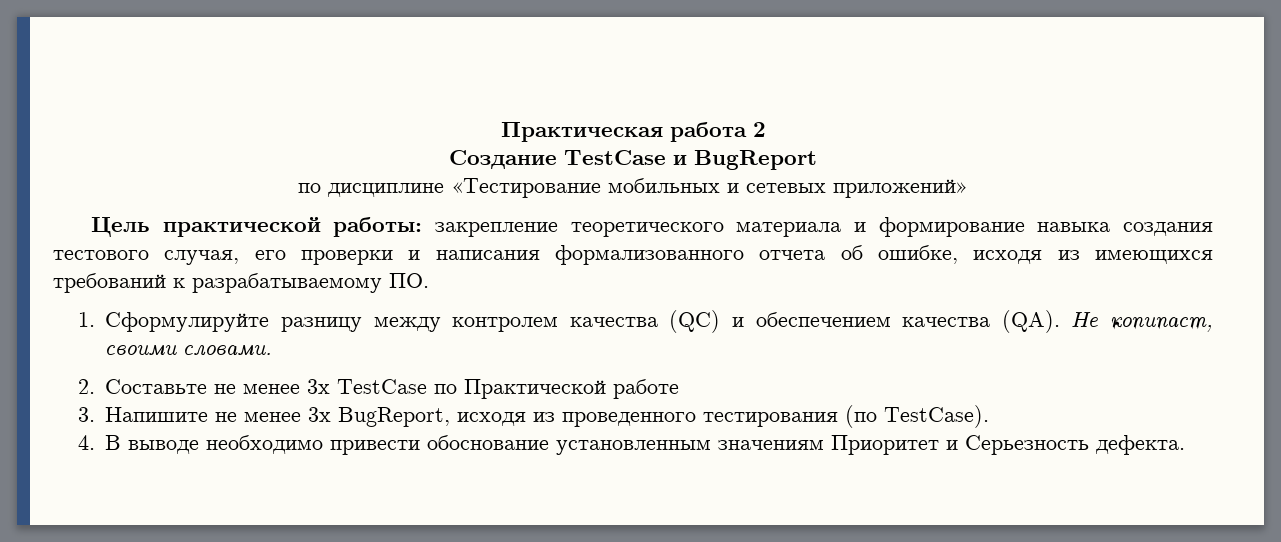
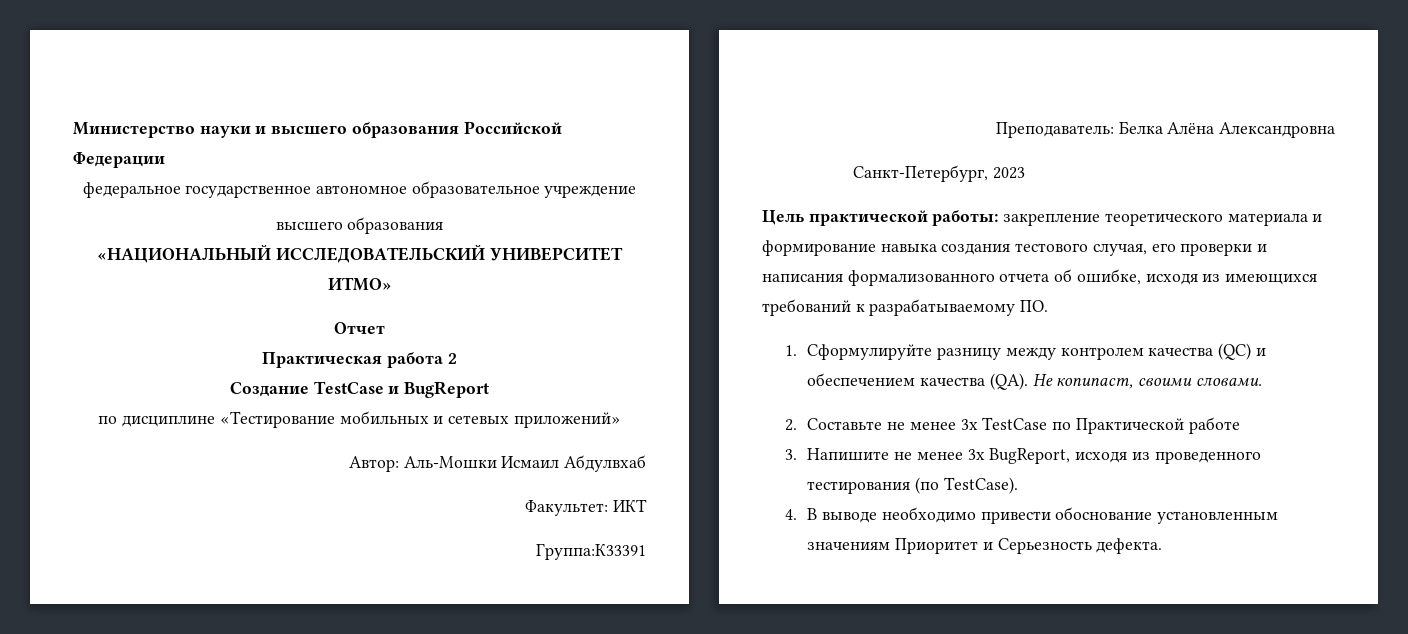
+ Министерство науки и высшего образования Российской Федерации
+ федеральное государственное автономное образовательное учреждение
+ высшего образования
+ «НАЦИОНАЛЬНЫЙ ИССЛЕДОВАТЕЛЬСКИЙ УНИВЕРСИТЕТ ИТМО»
+ Отчет
+ Автор: Аль-Мошки Исмаил Абдулвхаб
+ Факультет: ИКТ
+ Группа:К33391
+ Преподаватель: Белка Алёна Александровна
+ Санкт-Петербург, 2023

